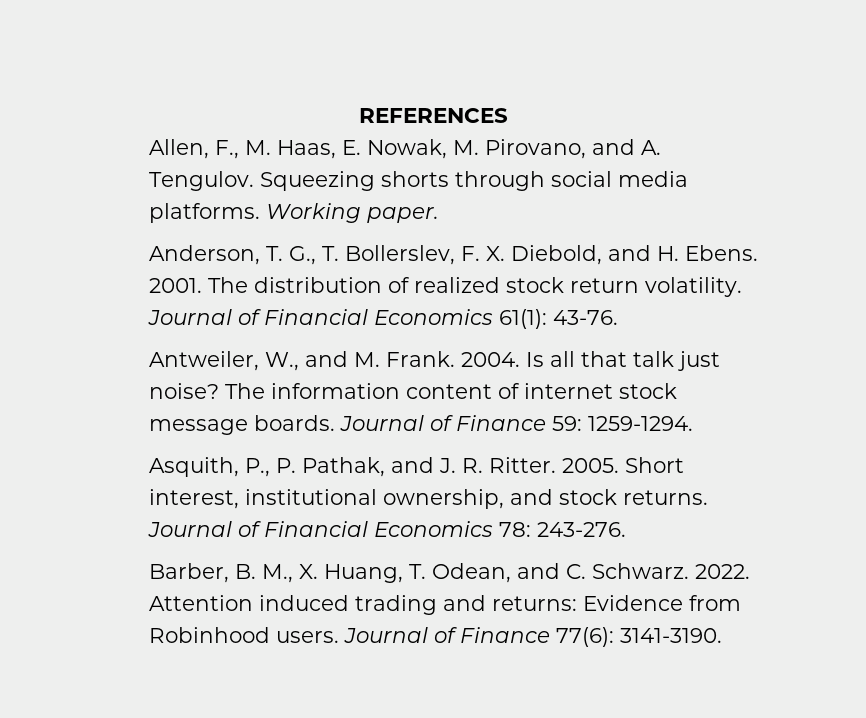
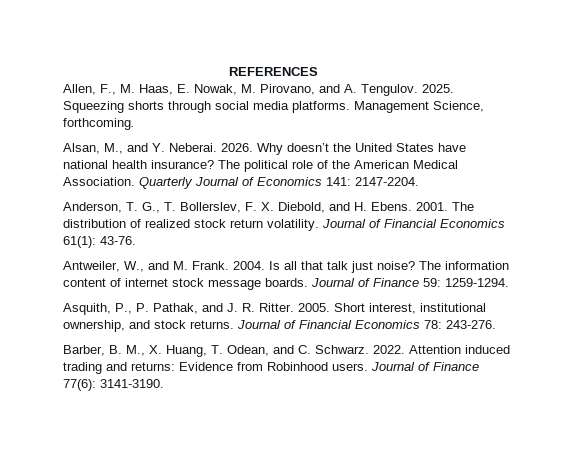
+ 2025.
- Working paper.
+ Management Science, forthcoming.
+ Alsan, M., and Y. Neberai. 2026. Why doesn’t the United States have national health insurance? The political role of the American Medical Association. Quarterly Journal of Economics 141: 2147-2204.

